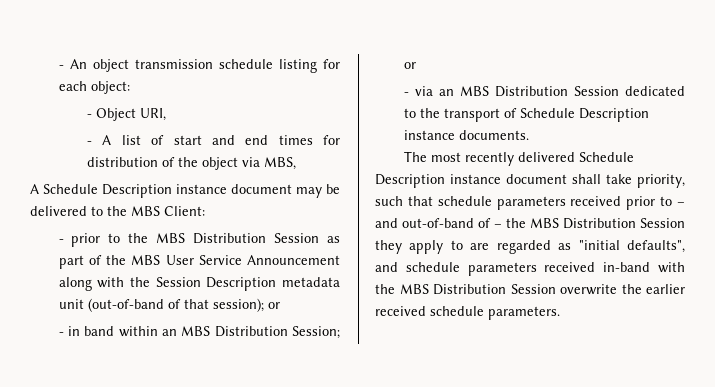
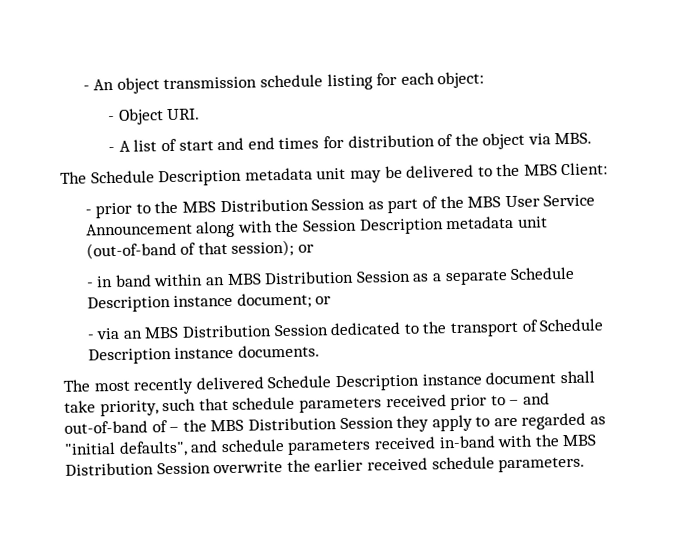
- - Object URI,
+ - Object URI.
- - A list of start and end times for distribution of the object via MBS,
- A Schedule Description instance document may be delivered to the MBS Client:
+ - A list of start and end times for distribution of the object via MBS.
+ The Schedule Description metadata unit may be delivered to the MBS Client:
- - in band within an MBS Distribution Session; or
+ - in band within an MBS Distribution Session as a separate Schedule Description instance document; or

